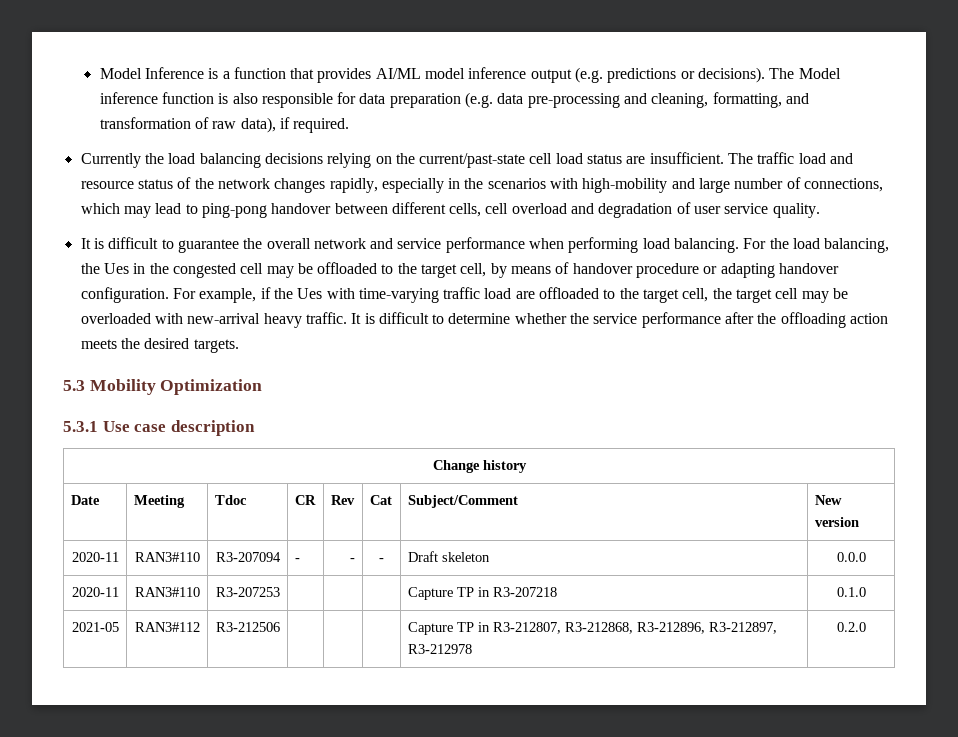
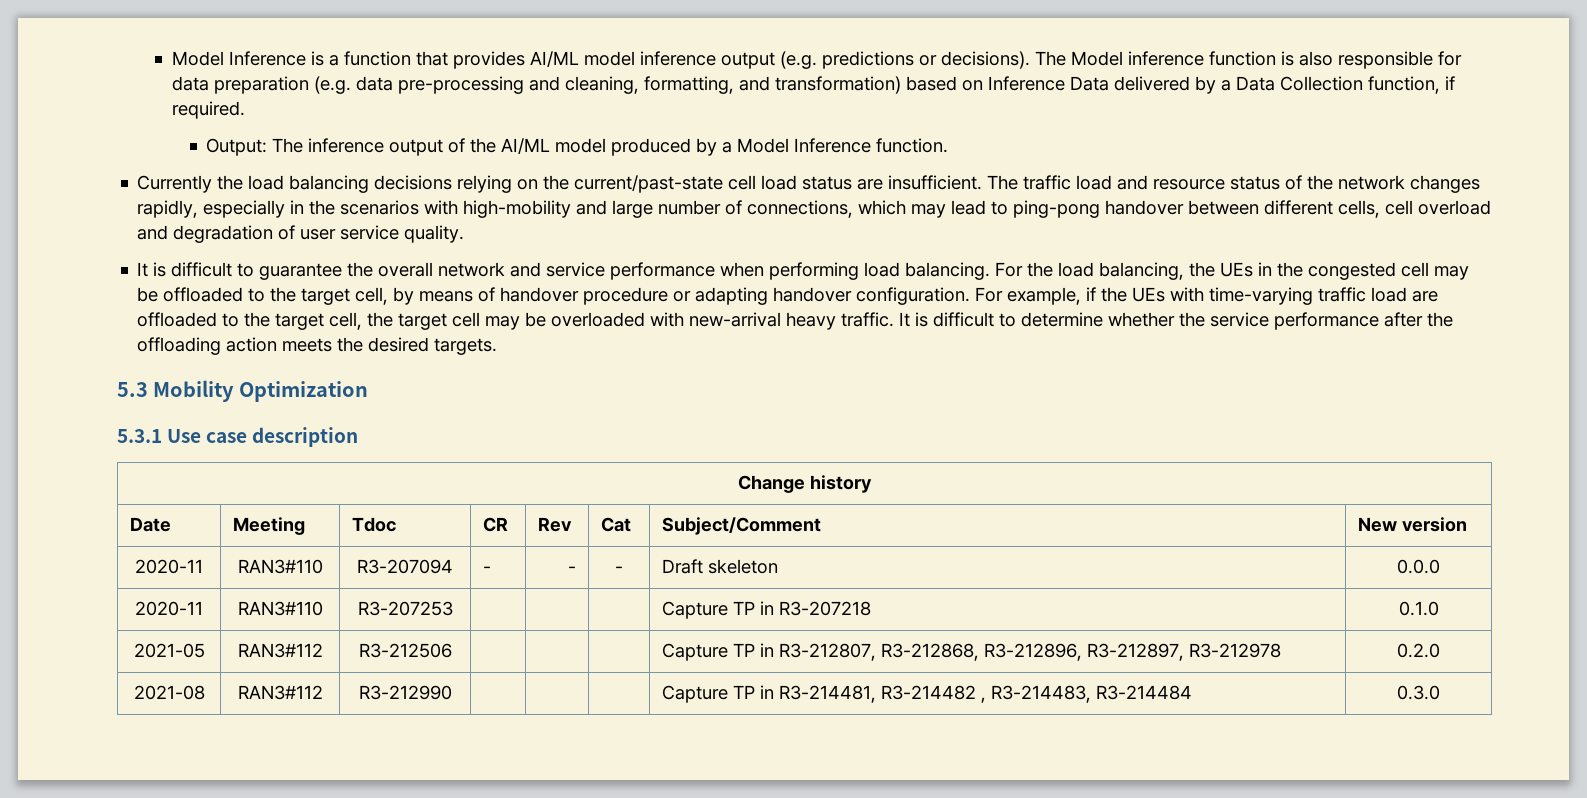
- The Model inference function is also responsible for data preparation (e.g. data pre-processing and cleaning, formatting, and transformation of raw data), if required.
+ The Model inference function is also responsible for data preparation (e.g. data pre-processing and cleaning, formatting, and transformation) based on Inference Data delivered by a Data Collection function, if required.
+ Output: The inference output of the AI/ML model produced by a Model Inference function.
- For the load balancing, the Ues in the congested cell may be offloaded to the target cell, by means of handover procedure or adapting handover configuration.
+ For the load balancing, the UEs in the congested cell may be offloaded to the target cell, by means of handover procedure or adapting handover configuration.
- For example, if the Ues with time-varying traffic load are offloaded to the target cell, the target cell may be overloaded with new-arrival heavy traffic.
+ For example, if the UEs with time-varying traffic load are offloaded to the target cell, the target cell may be overloaded with new-arrival heavy traffic.
+ 2021-08 | RAN3#112 | R3-212990 | | | | Capture TP in R3-214481, R3-214482 , R3-214483, R3-214484 | 0.3.0

